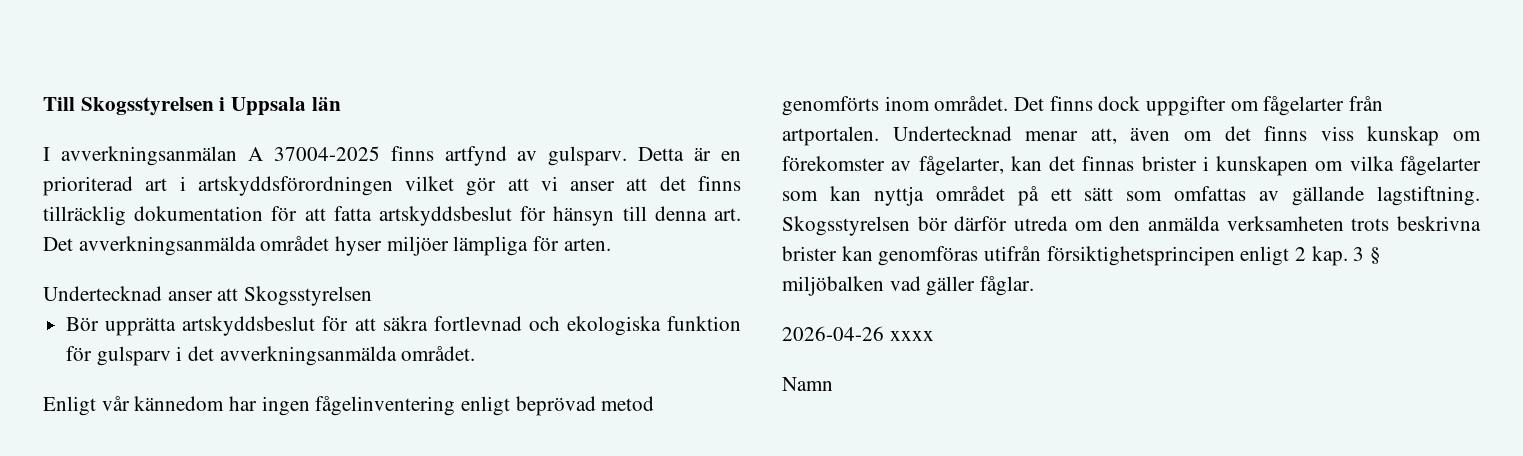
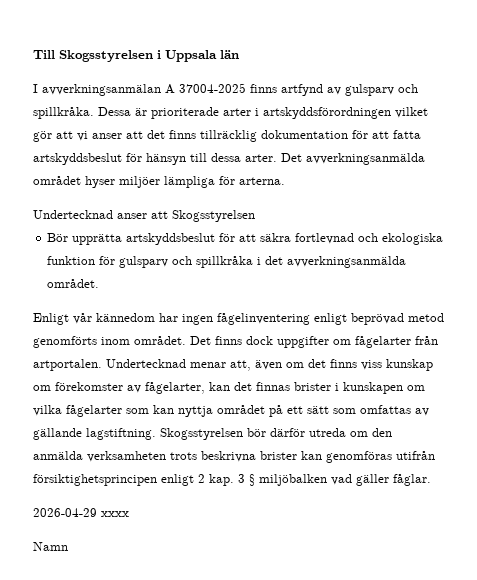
- I avverkningsanmälan A 37004-2025 finns artfynd av gulsparv. Detta är en prioriterad art i artskyddsförordningen vilket gör att vi anser att det finns tillräcklig dokumentation för att fatta artskyddsbeslut för hänsyn till denna art. Det avverkningsanmälda området hyser miljöer lämpliga för arten.
+ I avverkningsanmälan A 37004-2025 finns artfynd av gulsparv och spillkråka. Dessa är prioriterade arter i artskyddsförordningen vilket gör att vi anser att det finns tillräcklig dokumentation för att fatta artskyddsbeslut för hänsyn till dessa arter. Det avverkningsanmälda området hyser miljöer lämpliga för arterna.
- Bör upprätta artskyddsbeslut för att säkra fortlevnad och ekologiska funktion för gulsparv i det avverkningsanmälda området.
+ Bör upprätta artskyddsbeslut för att säkra fortlevnad och ekologiska funktion för gulsparv och spillkråka i det avverkningsanmälda området.
- 2026-04-26 xxxx
+ 2026-04-29 xxxx

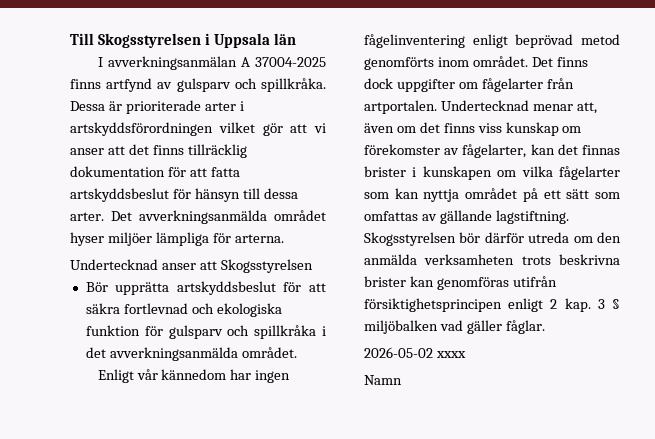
- 2026-04-29 xxxx
+ 2026-05-02 xxxx

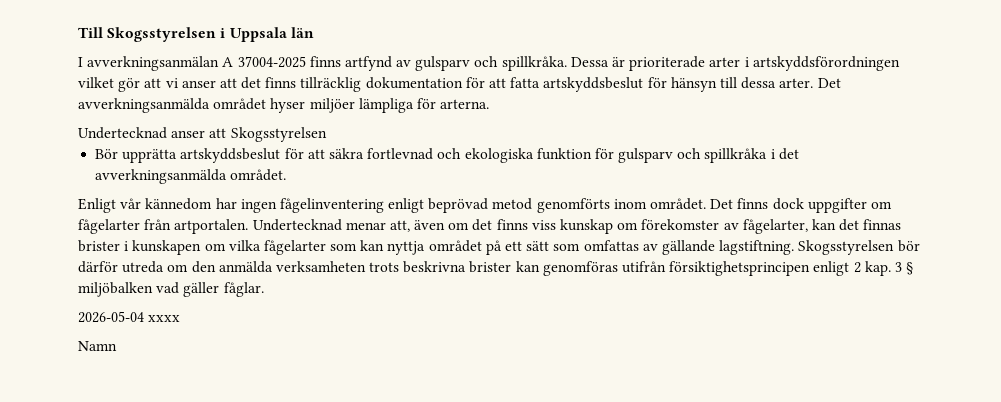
- 2026-05-02 xxxx
+ 2026-05-04 xxxx

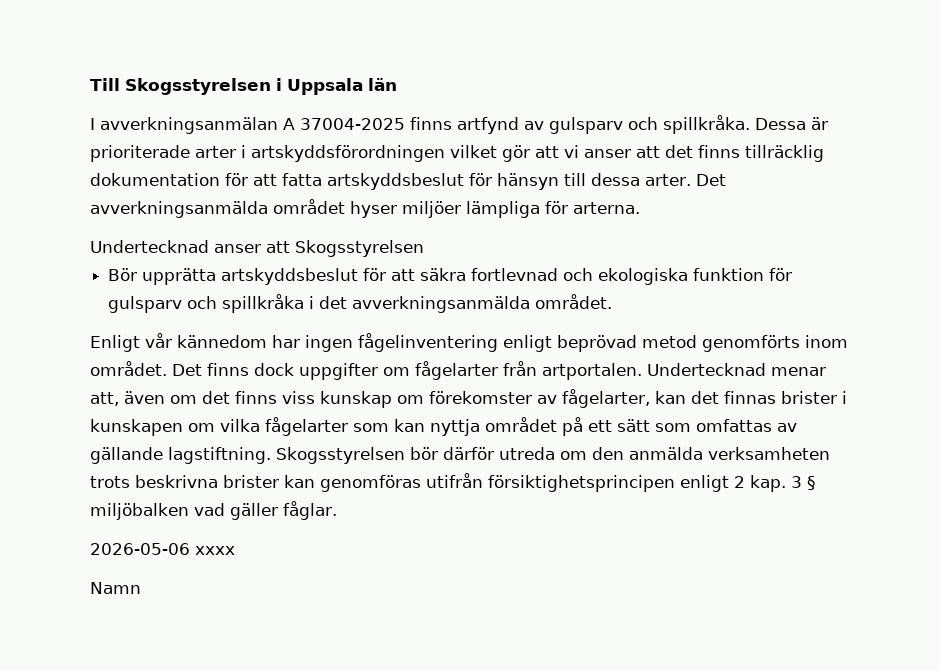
- 2026-05-04 xxxx
+ 2026-05-06 xxxx

